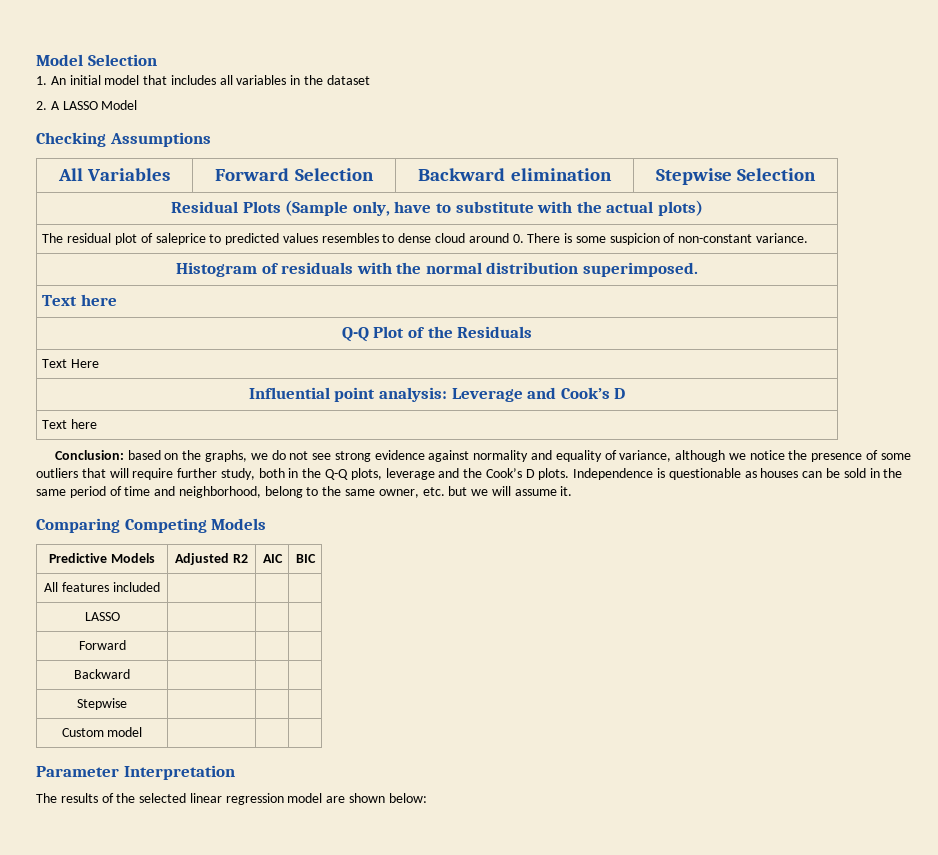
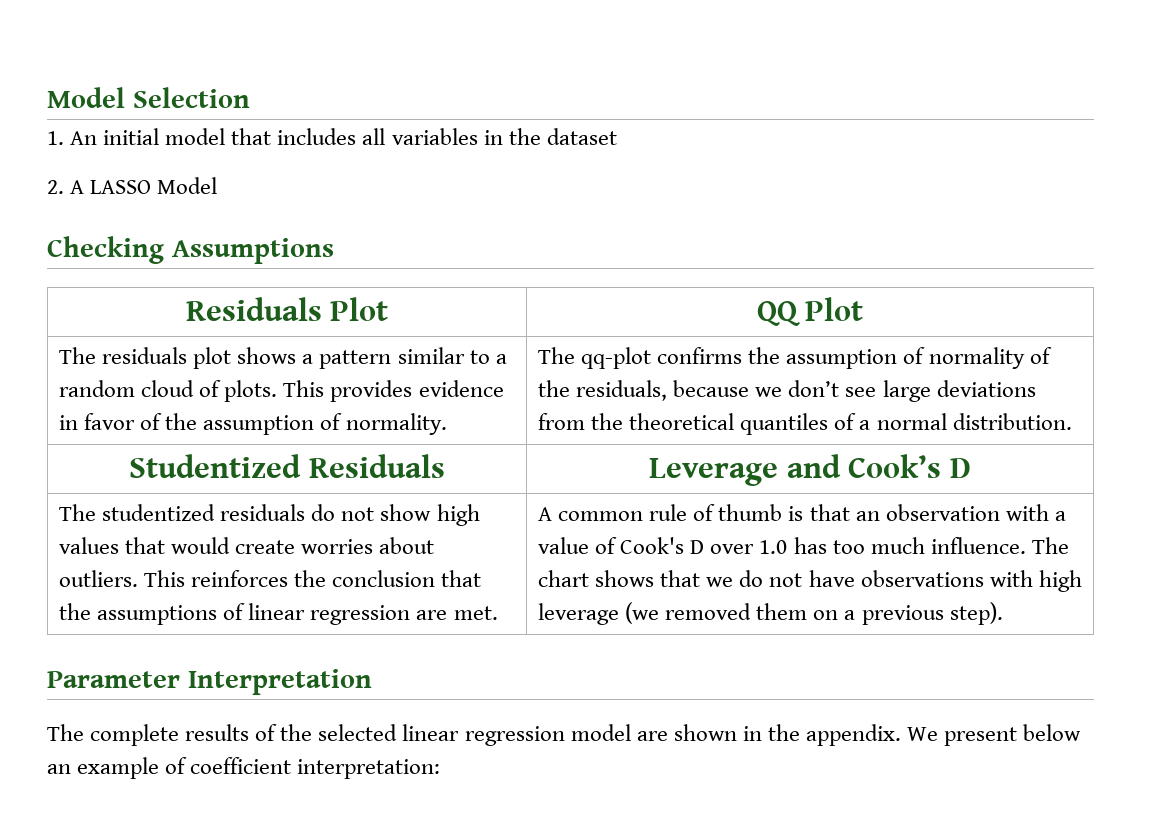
- All Variables | Forward Selection | Backward elimination | Stepwise Selection
- Residual Plots (Sample only, have to substitute with the actual plots)
- The residual plot of saleprice to predicted values resembles to dense cloud around 0. There is some suspicion of non-constant variance.
- Histogram of residuals with the normal distribution superimposed.
- Text here
- Q-Q Plot of the Residuals
- Text Here
- Influential point analysis: Leverage and Cook’s D
- Text here
- Conclusion: based on the graphs, we do not see strong evidence against normality and equality of variance, although we notice the presence of some outliers that will require further study, both in the Q-Q plots, leverage and the Cook’s D plots. Independence is questionable as houses can be sold in the same period of time and neighborhood, belong to the same owner, etc. but we will assume it.
- Comparing Competing Models
- Predictive Models | Adjusted R2 | AIC | BIC
- All features included | | |
- LASSO | | |
- Forward | | |
- Backward | | |
- Stepwise | | |
- Custom model | | |
+ Residuals Plot | QQ Plot
+ The residuals plot shows a pattern similar to a random cloud of plots. This provides evidence in favor of the assumption of normality. | The qq-plot confirms the assumption of normality of the residuals, because we don’t see large deviations from the theoretical quantiles of a normal distribution.
+ Studentized Residuals | Leverage and Cook’s D
+ The studentized residuals do not show high values that would create worries about outliers. This reinforces the conclusion that the assumptions of linear regression are met. | A common rule of thumb is that an observation with a value of Cook's D over 1.0 has too much influence. The chart shows that we do not have observations with high leverage (we removed them on a previous step).
- The results of the selected linear regression model are shown below:
+ The complete results of the selected linear regression model are shown in the appendix. We present below an example of coefficient interpretation:

